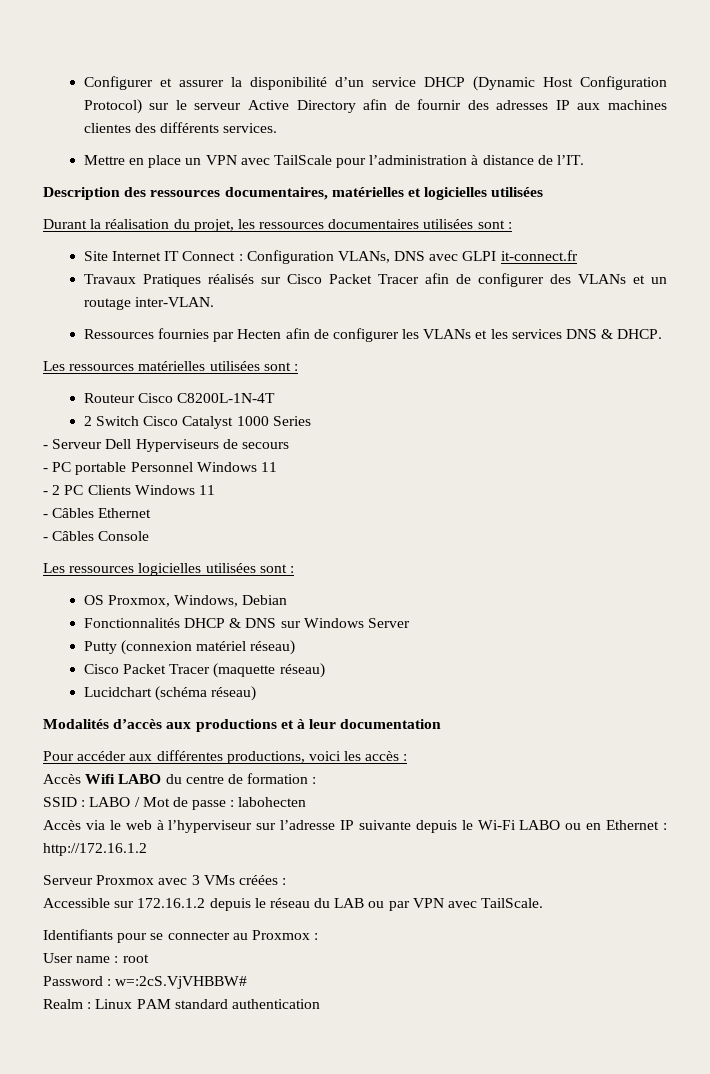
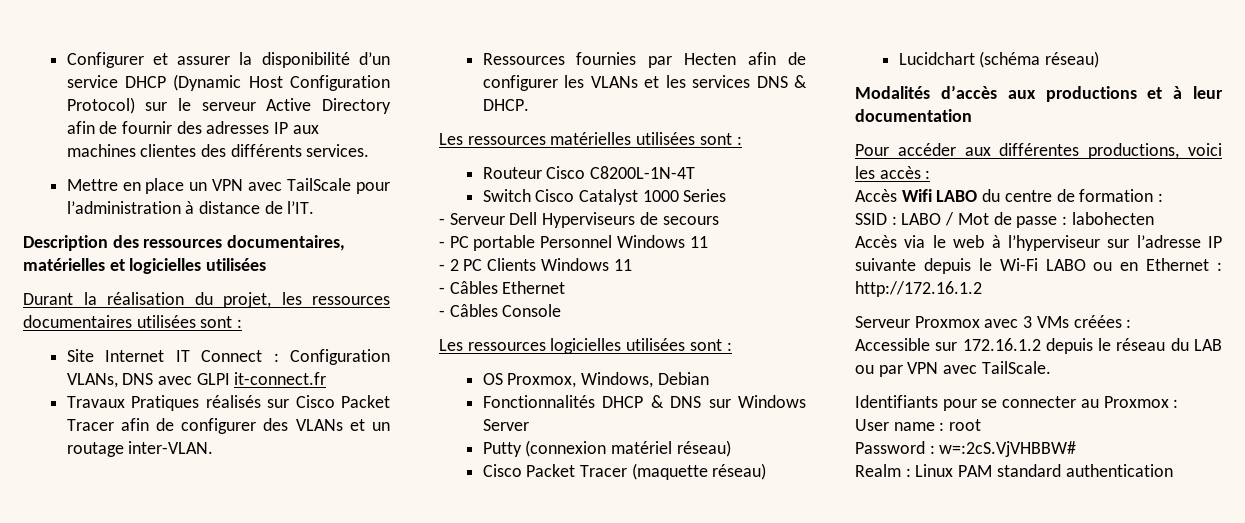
- 2 Switch Cisco Catalyst 1000 Series
+ Switch Cisco Catalyst 1000 Series

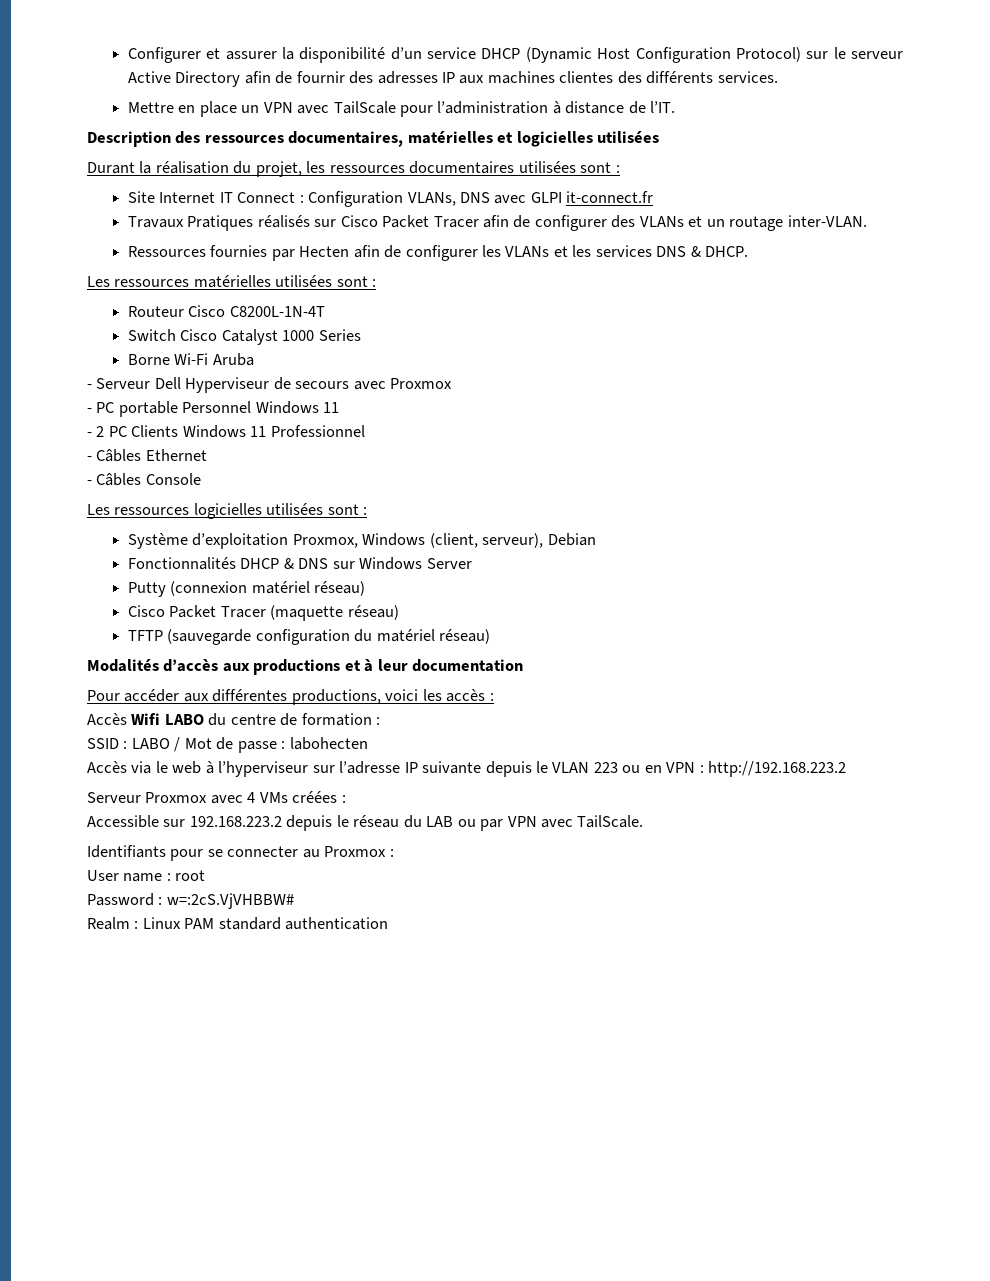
+ Borne Wi-Fi Aruba
- - Serveur Dell Hyperviseurs de secours
+ - Serveur Dell Hyperviseur de secours avec Proxmox
- - 2 PC Clients Windows 11
+ - 2 PC Clients Windows 11 Professionnel
- OS Proxmox, Windows, Debian
+ Système d’exploitation Proxmox, Windows (client, serveur), Debian
- Lucidchart (schéma réseau)
+ TFTP (sauvegarde configuration du matériel réseau)
- Accès via le web à l’hyperviseur sur l’adresse IP suivante depuis le Wi-Fi LABO ou en Ethernet : http://172.16.1.2
+ Accès via le web à l’hyperviseur sur l’adresse IP suivante depuis le VLAN 223 ou en VPN : http://192.168.223.2
- Serveur Proxmox avec 3 VMs créées :
+ Serveur Proxmox avec 4 VMs créées :
- Accessible sur 172.16.1.2 depuis le réseau du LAB ou par VPN avec TailScale.
+ Accessible sur 192.168.223.2 depuis le réseau du LAB ou par VPN avec TailScale.

